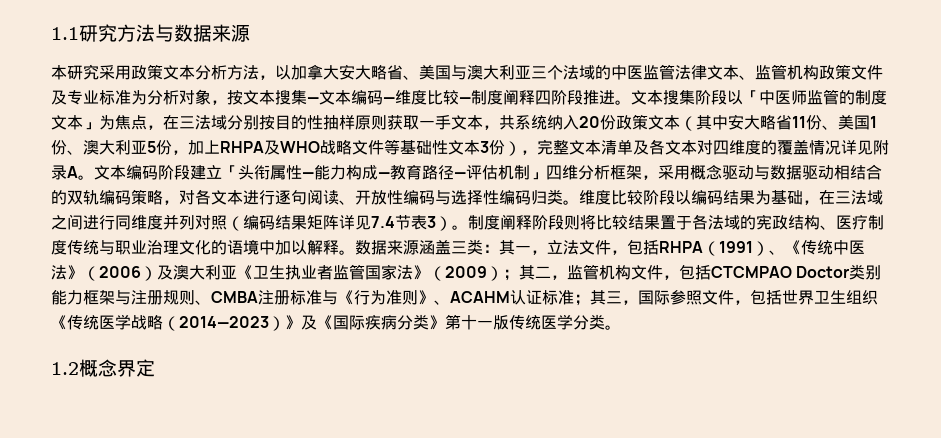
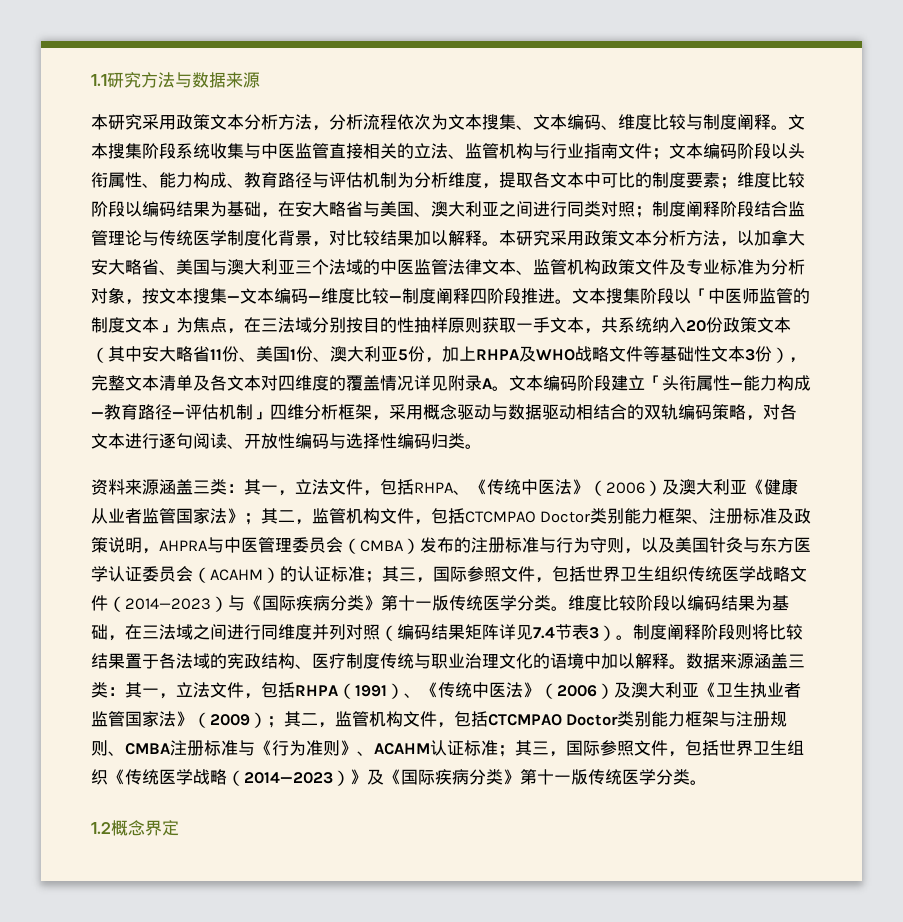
- 本研究采用政策文本分析方法，以加拿大安大略省、美国与澳大利亚三个法域的中医监管法律文本、监管机构政策文件及专业标准为分析对象，按文本搜集—文本编码—维度比较—制度阐释四阶段推进。
+ 本研究采用政策文本分析方法，分析流程依次为文本搜集、文本编码、维度比较与制度阐释。文本搜集阶段系统收集与中医监管直接相关的立法、监管机构与行业指南文件；文本编码阶段以头衔属性、能力构成、教育路径与评估机制为分析维度，提取各文本中可比的制度要素；维度比较阶段以编码结果为基础，在安大略省与美国、澳大利亚之间进行同类对照；制度阐释阶段结合监管理论与传统医学制度化背景，对比较结果加以解释。本研究采用政策文本分析方法，以加拿大安大略省、美国与澳大利亚三个法域的中医监管法律文本、监管机构政策文件及专业标准为分析对象，按文本搜集—文本编码—维度比较—制度阐释四阶段推进。
- 文本编码阶段建立「头衔属性—能力构成—教育路径—评估机制」四维分析框架，采用概念驱动与数据驱动相结合的双轨编码策略，对各文本进行逐句阅读、开放性编码与选择性编码归类。维度比较阶段以编码结果为基础，在三法域之间进行同维度并列对照（编码结果矩阵详见7.4节表3）。
+ 文本编码阶段建立「头衔属性—能力构成—教育路径—评估机制」四维分析框架，采用概念驱动与数据驱动相结合的双轨编码策略，对各文本进行逐句阅读、开放性编码与选择性编码归类。
+ 资料来源涵盖三类：其一，立法文件，包括RHPA、《传统中医法》（2006）及澳大利亚《健康从业者监管国家法》；其二，监管机构文件，包括CTCMPAO Doctor类别能力框架、注册标准及政策说明，AHPRA与中医管理委员会（CMBA）发布的注册标准与行为守则，以及美国针灸与东方医学认证委员会（ACAHM）的认证标准；其三，国际参照文件，包括世界卫生组织传统医学战略文件（2014—2023）与《国际疾病分类》第十一版传统医学分类。维度比较阶段以编码结果为基础，在三法域之间进行同维度并列对照（编码结果矩阵详见7.4节表3）。

